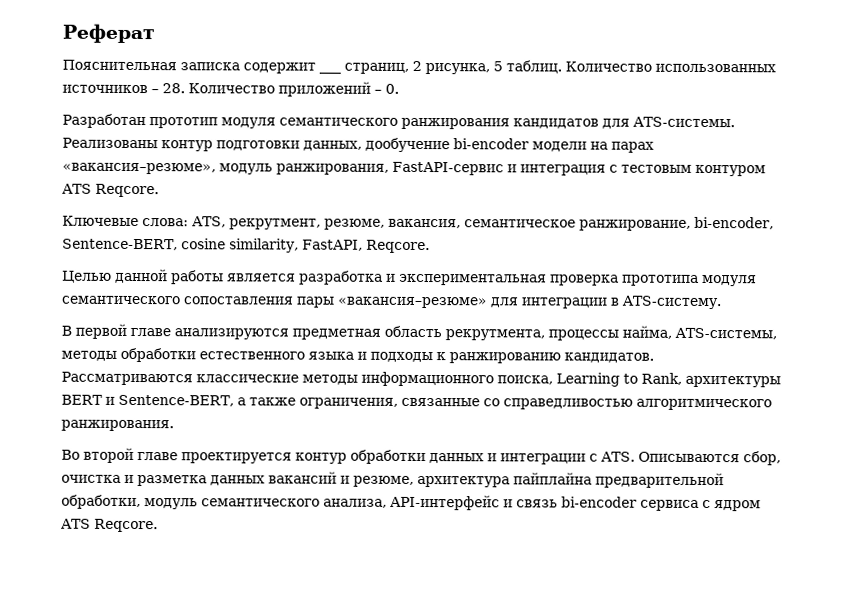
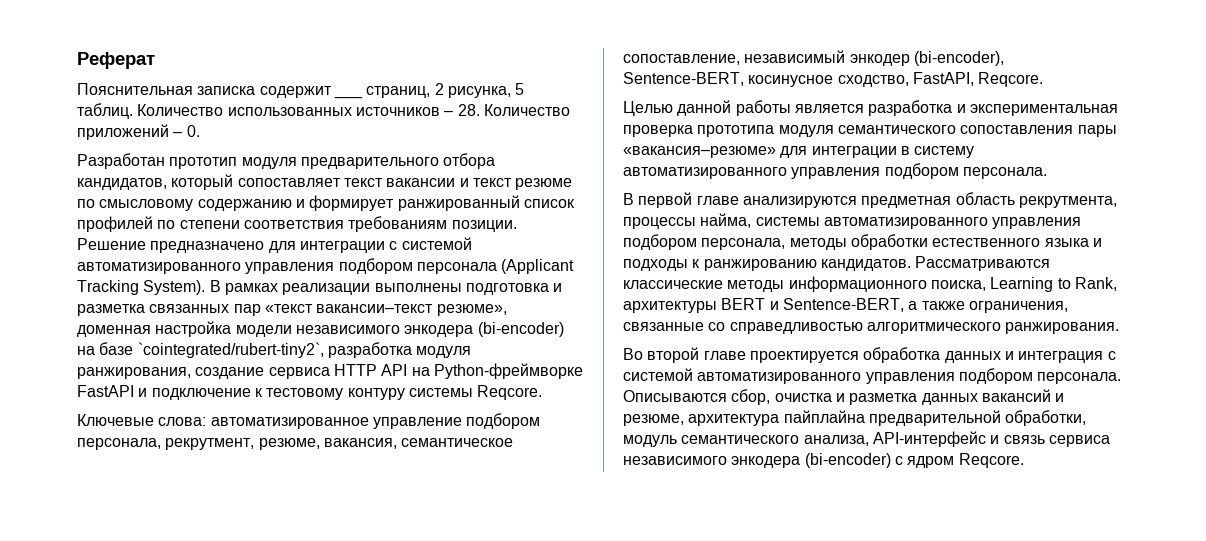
- Разработан прототип модуля семантического ранжирования кандидатов для ATS-системы. Реализованы контур подготовки данных, дообучение bi-encoder модели на парах «вакансия–резюме», модуль ранжирования, FastAPI-сервис и интеграция с тестовым контуром ATS Reqcore.
- Ключевые слова: ATS, рекрутмент, резюме, вакансия, семантическое ранжирование, bi-encoder, Sentence-BERT, cosine similarity, FastAPI, Reqcore.
+ Разработан прототип модуля предварительного отбора кандидатов, который сопоставляет текст вакансии и текст резюме по смысловому содержанию и формирует ранжированный список профилей по степени соответствия требованиям позиции. Решение предназначено для интеграции с системой автоматизированного управления подбором персонала (Applicant Tracking System). В рамках реализации выполнены подготовка и разметка связанных пар «текст вакансии–текст резюме», доменная настройка модели независимого энкодера (bi-encoder) на базе `cointegrated/rubert-tiny2`, разработка модуля ранжирования, создание сервиса HTTP API на Python-фреймворке FastAPI и подключение к тестовому контуру системы Reqcore.
+ Ключевые слова: автоматизированное управление подбором персонала, рекрутмент, резюме, вакансия, семантическое сопоставление, независимый энкодер (bi-encoder), Sentence-BERT, косинусное сходство, FastAPI, Reqcore.
- Целью данной работы является разработка и экспериментальная проверка прототипа модуля семантического сопоставления пары «вакансия–резюме» для интеграции в ATS-систему.
+ Целью данной работы является разработка и экспериментальная проверка прототипа модуля семантического сопоставления пары «вакансия–резюме» для интеграции в систему автоматизированного управления подбором персонала.
- В первой главе анализируются предметная область рекрутмента, процессы найма, ATS-системы, методы обработки естественного языка и подходы к ранжированию кандидатов.
+ В первой главе анализируются предметная область рекрутмента, процессы найма, системы автоматизированного управления подбором персонала, методы обработки естественного языка и подходы к ранжированию кандидатов.
- Во второй главе проектируется контур обработки данных и интеграции с ATS. Описываются сбор, очистка и разметка данных вакансий и резюме, архитектура пайплайна предварительной обработки, модуль семантического анализа, API-интерфейс и связь bi-encoder сервиса с ядром ATS Reqcore.
+ Во второй главе проектируется обработка данных и интеграция с системой автоматизированного управления подбором персонала. Описываются сбор, очистка и разметка данных вакансий и резюме, архитектура пайплайна предварительной обработки, модуль семантического анализа, API-интерфейс и связь сервиса независимого энкодера (bi-encoder) с ядром Reqcore.

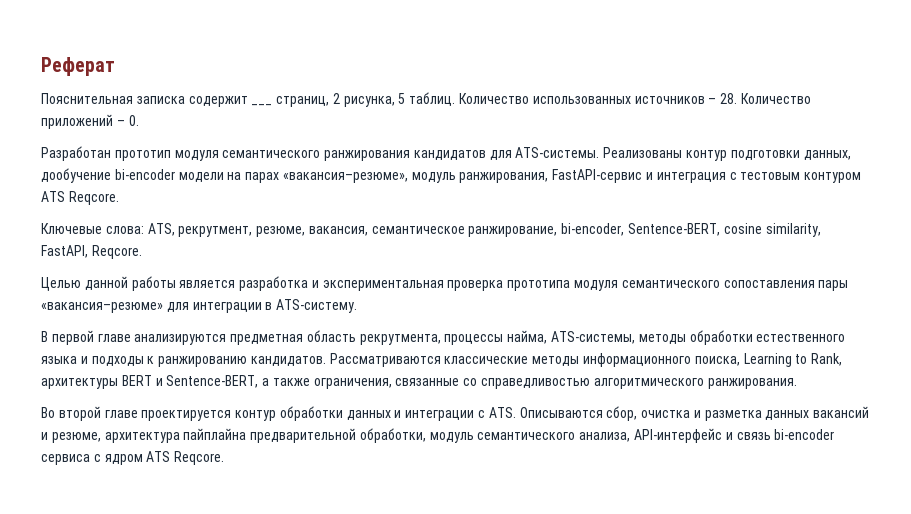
- Разработан прототип модуля предварительного отбора кандидатов, который сопоставляет текст вакансии и текст резюме по смысловому содержанию и формирует ранжированный список профилей по степени соответствия требованиям позиции. Решение предназначено для интеграции с системой автоматизированного управления подбором персонала (Applicant Tracking System). В рамках реализации выполнены подготовка и разметка связанных пар «текст вакансии–текст резюме», доменная настройка модели независимого энкодера (bi-encoder) на базе `cointegrated/rubert-tiny2`, разработка модуля ранжирования, создание сервиса HTTP API на Python-фреймворке FastAPI и подключение к тестовому контуру системы Reqcore.
- Ключевые слова: автоматизированное управление подбором персонала, рекрутмент, резюме, вакансия, семантическое сопоставление, независимый энкодер (bi-encoder), Sentence-BERT, косинусное сходство, FastAPI, Reqcore.
+ Разработан прототип модуля семантического ранжирования кандидатов для ATS-системы. Реализованы контур подготовки данных, дообучение bi-encoder модели на парах «вакансия–резюме», модуль ранжирования, FastAPI-сервис и интеграция с тестовым контуром ATS Reqcore.
+ Ключевые слова: ATS, рекрутмент, резюме, вакансия, семантическое ранжирование, bi-encoder, Sentence-BERT, cosine similarity, FastAPI, Reqcore.
- Целью данной работы является разработка и экспериментальная проверка прототипа модуля семантического сопоставления пары «вакансия–резюме» для интеграции в систему автоматизированного управления подбором персонала.
+ Целью данной работы является разработка и экспериментальная проверка прототипа модуля семантического сопоставления пары «вакансия–резюме» для интеграции в ATS-систему.
- В первой главе анализируются предметная область рекрутмента, процессы найма, системы автоматизированного управления подбором персонала, методы обработки естественного языка и подходы к ранжированию кандидатов.
+ В первой главе анализируются предметная область рекрутмента, процессы найма, ATS-системы, методы обработки естественного языка и подходы к ранжированию кандидатов.
- Во второй главе проектируется обработка данных и интеграция с системой автоматизированного управления подбором персонала. Описываются сбор, очистка и разметка данных вакансий и резюме, архитектура пайплайна предварительной обработки, модуль семантического анализа, API-интерфейс и связь сервиса независимого энкодера (bi-encoder) с ядром Reqcore.
+ Во второй главе проектируется контур обработки данных и интеграции с ATS. Описываются сбор, очистка и разметка данных вакансий и резюме, архитектура пайплайна предварительной обработки, модуль семантического анализа, API-интерфейс и связь bi-encoder сервиса с ядром ATS Reqcore.

